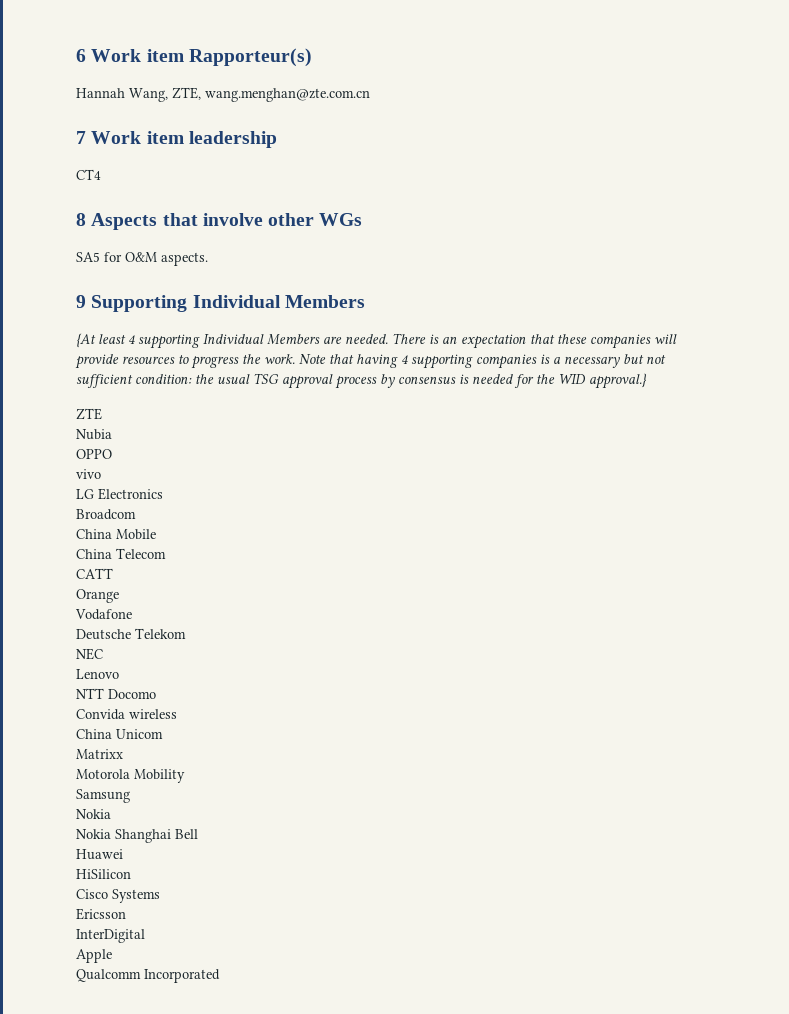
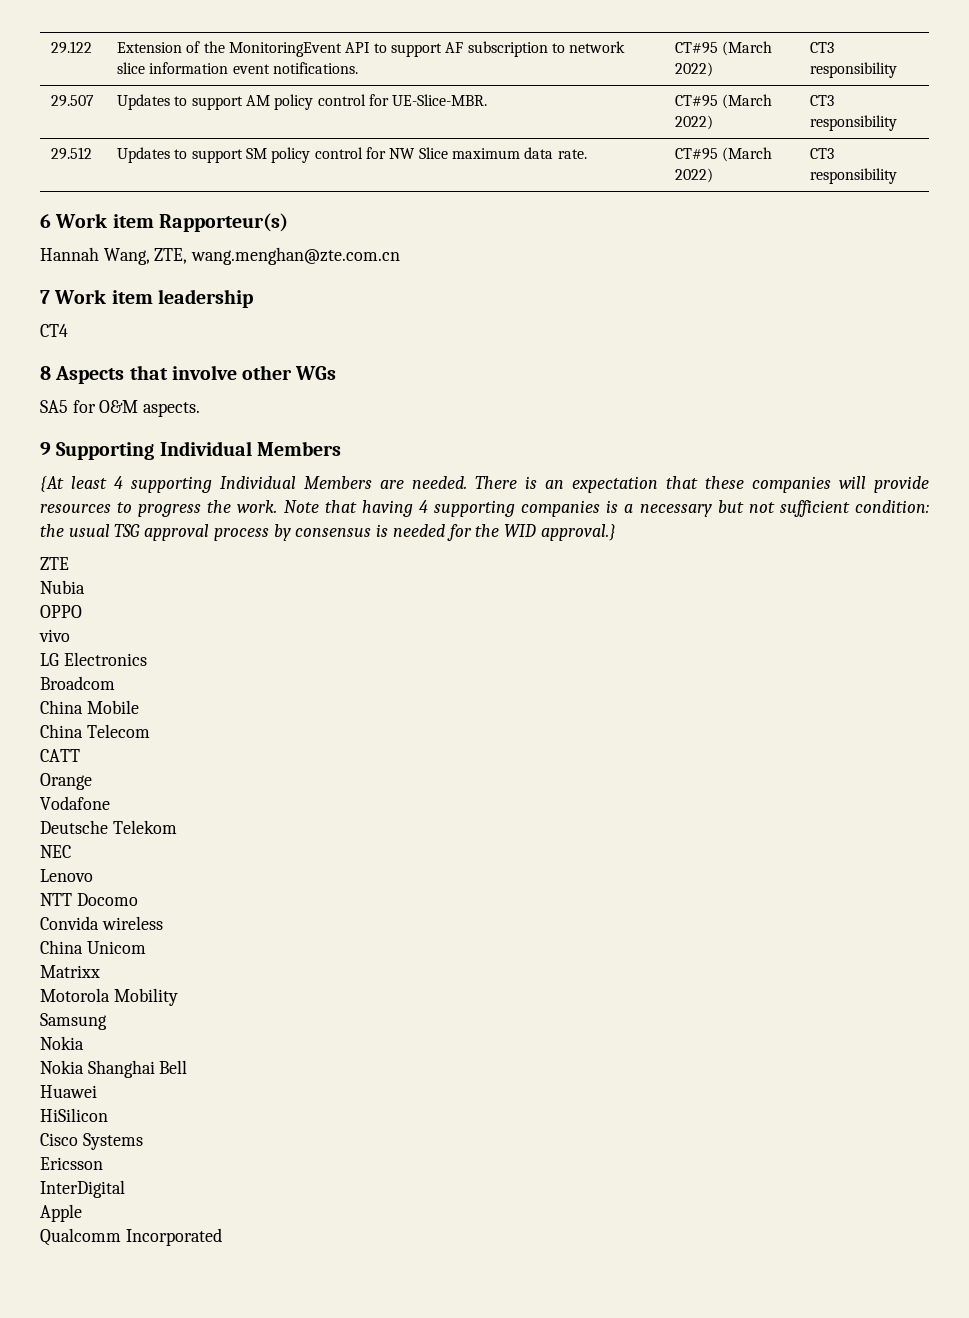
+ 29.122 | Extension of the MonitoringEvent API to support AF subscription to network slice information event notifications. | CT#95 (March 2022) | CT3 responsibility
+ 29.507 | Updates to support AM policy control for UE-Slice-MBR. | CT#95 (March 2022) | CT3 responsibility
+ 29.512 | Updates to support SM policy control for NW Slice maximum data rate. | CT#95 (March 2022) | CT3 responsibility

